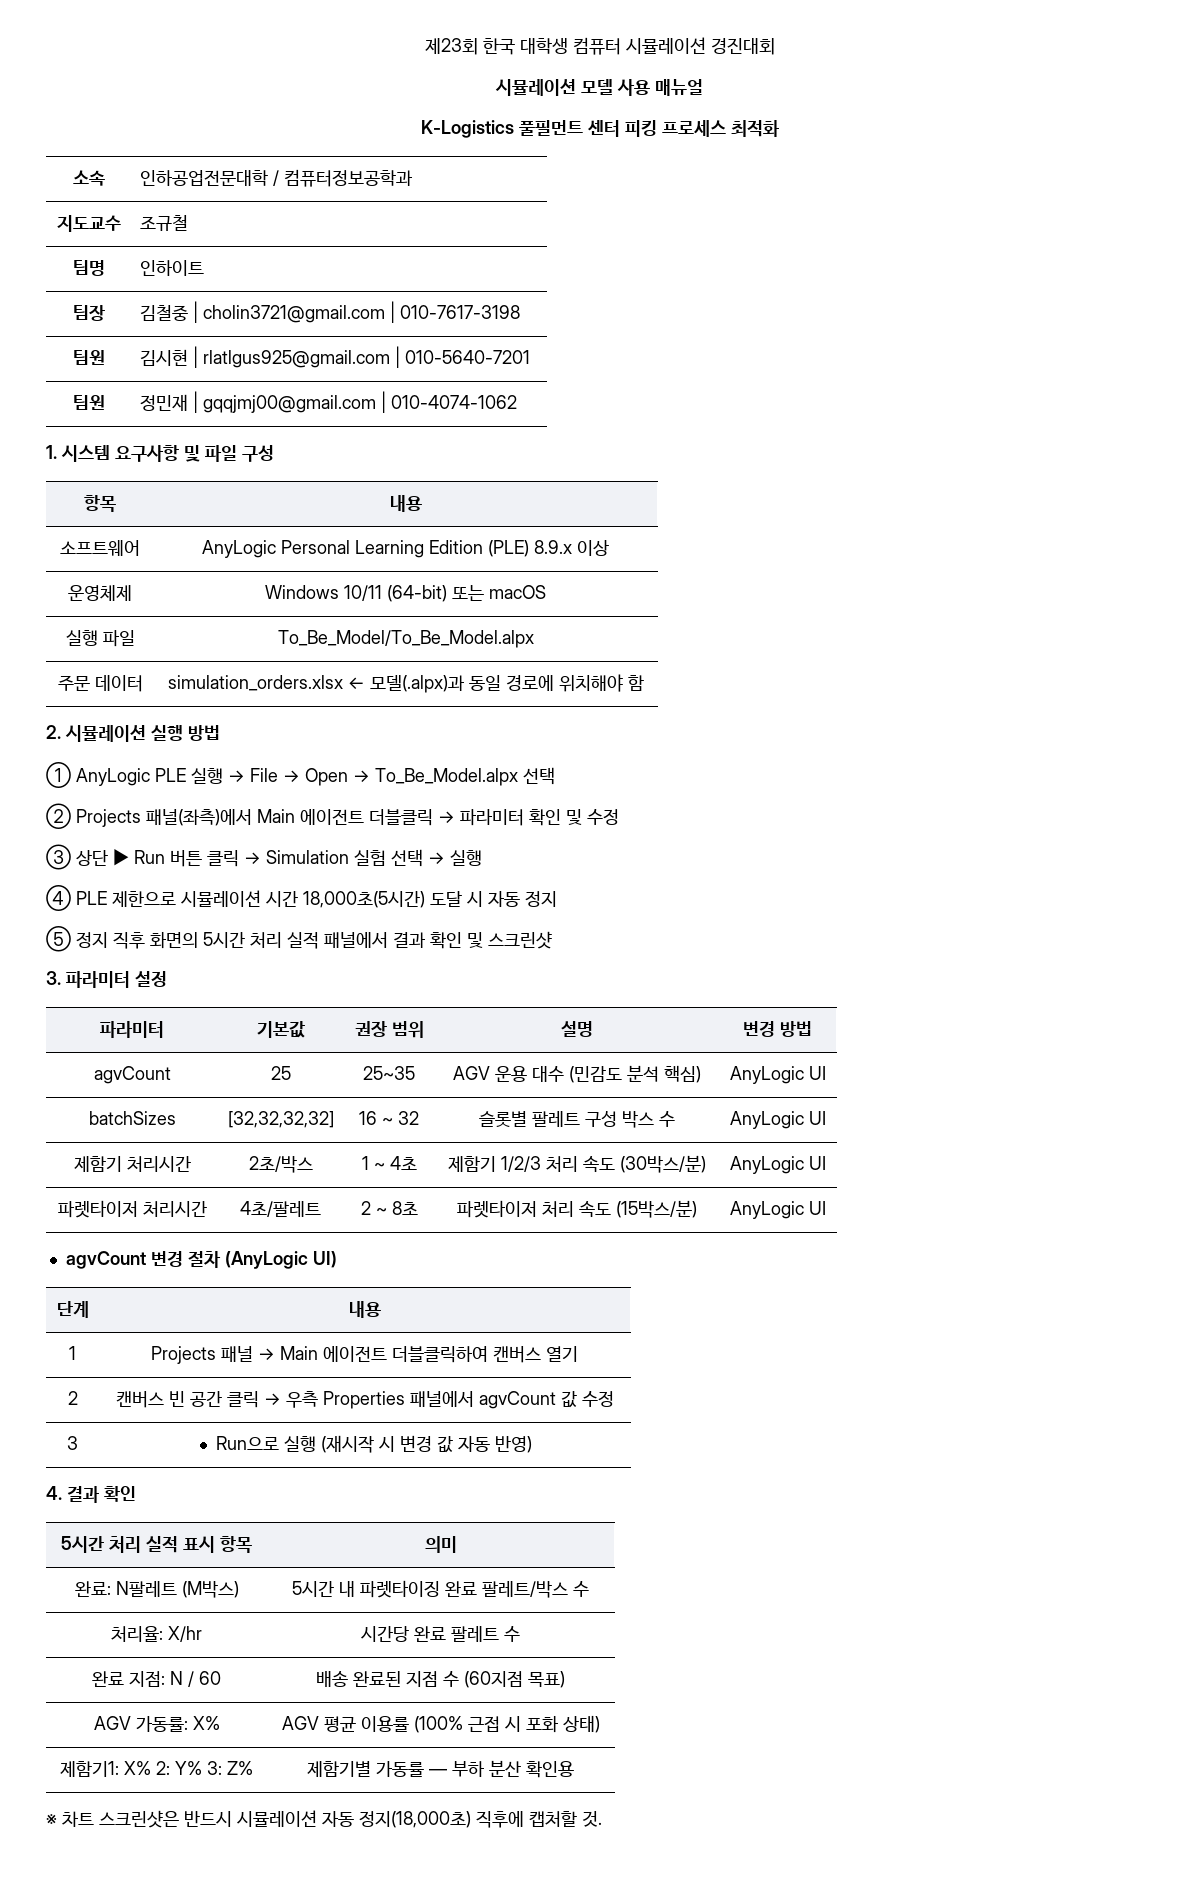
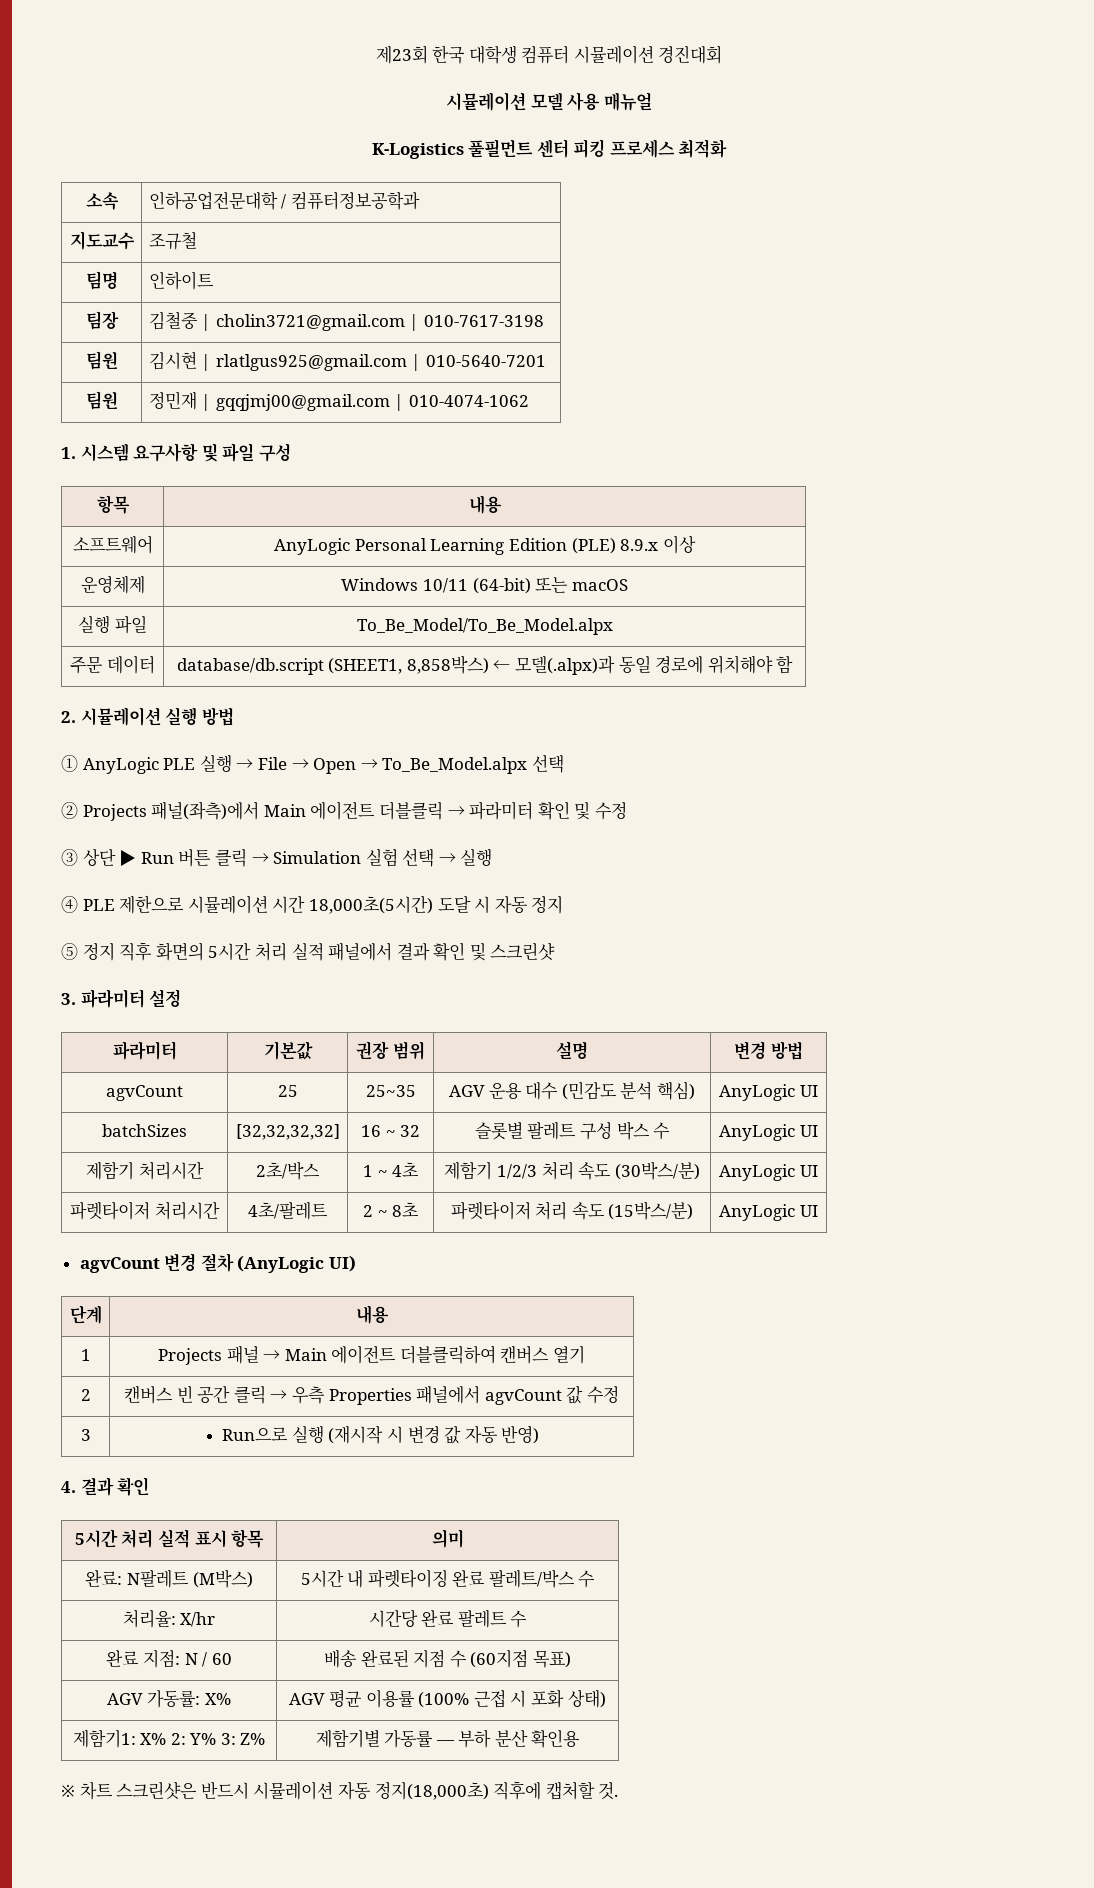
- 주문 데이터 | simulation_orders.xlsx ← 모델(.alpx)과 동일 경로에 위치해야 함
+ 주문 데이터 | database/db.script (SHEET1, 8,858박스) ← 모델(.alpx)과 동일 경로에 위치해야 함

